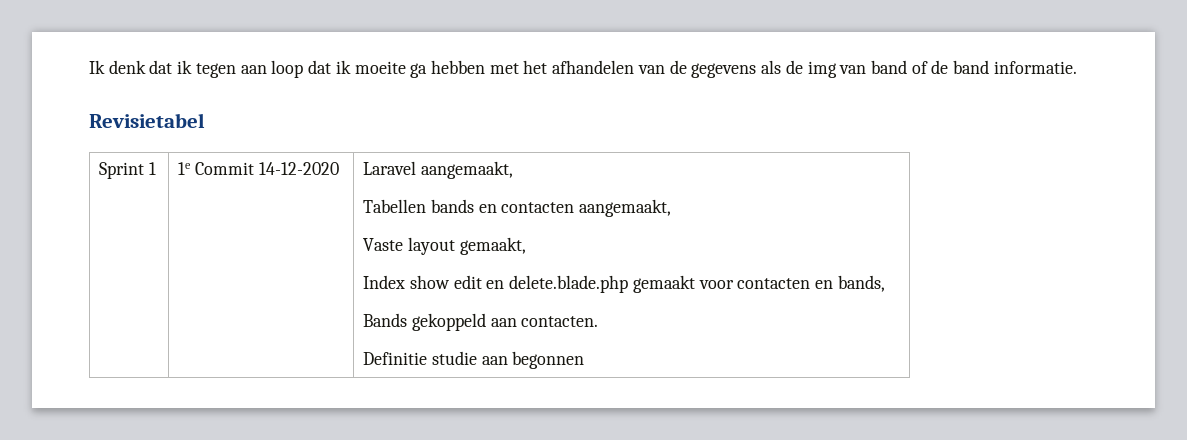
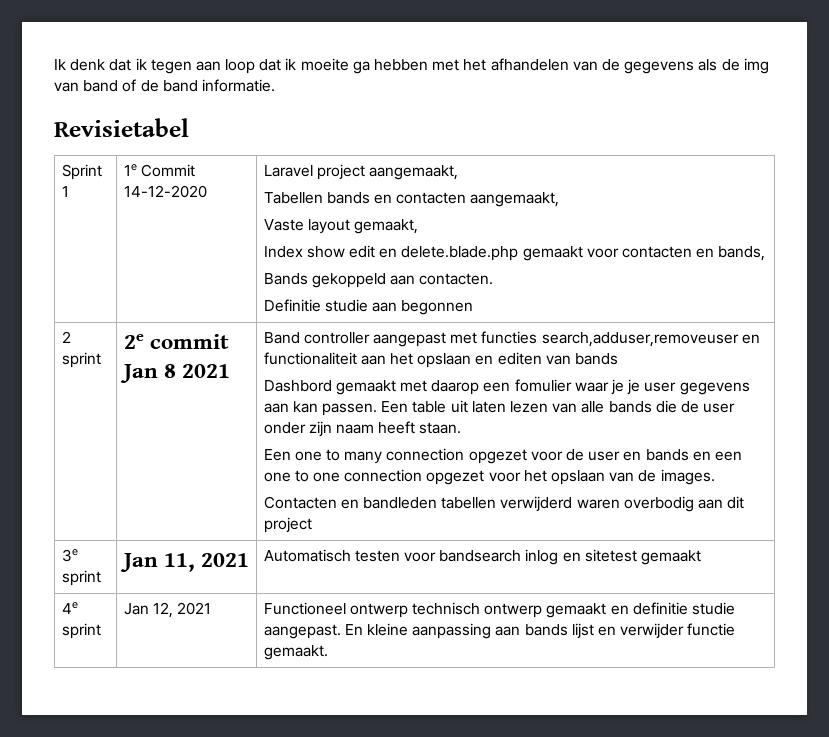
- Sprint 1 | 1e Commit 14-12-2020 | Laravel aangemaakt,
+ Sprint 1 | 1e Commit 14-12-2020 | Laravel project aangemaakt,
+ 2 sprint | 2e commit Jan 8 2021 | Band controller aangepast met functies search,adduser,removeuser en functionaliteit aan het opslaan en editen van bands
+ Dashbord gemaakt met daarop een fomulier waar je je user gegevens aan kan passen. Een table uit laten lezen van alle bands die de user onder zijn naam heeft staan.
+ Een one to many connection opgezet voor de user en bands en een one to one connection opgezet voor het opslaan van de images.
+ Contacten en bandleden tabellen verwijderd waren overbodig aan dit project
+ 3e sprint | Jan 11, 2021 | Automatisch testen voor bandsearch inlog en sitetest gemaakt
+ 4e sprint | Jan 12, 2021 | Functioneel ontwerp technisch ontwerp gemaakt en definitie studie aangepast. En kleine aanpassing aan bands lijst en verwijder functie gemaakt.

